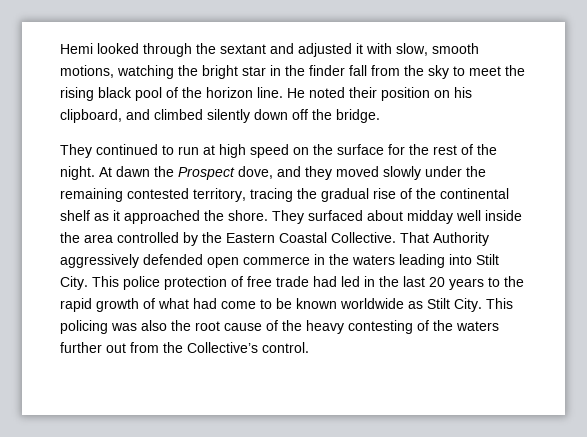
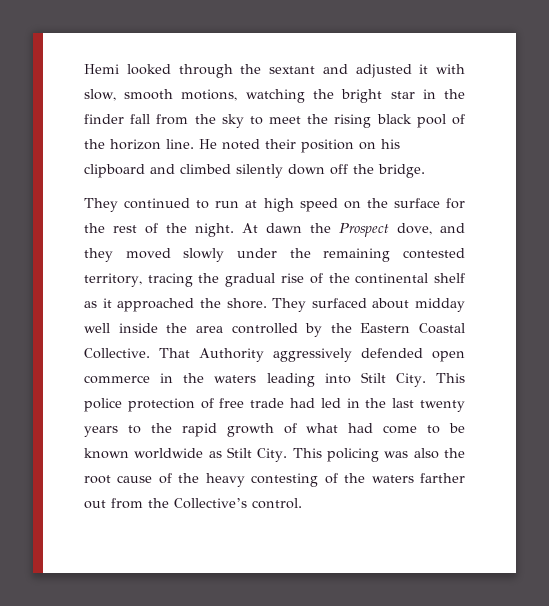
- He noted their position on his clipboard, and climbed silently down off the bridge.
+ He noted their position on his clipboard and climbed silently down off the bridge.
- This police protection of free trade had led in the last 20 years to the rapid growth of what had come to be known worldwide as Stilt City.
+ This police protection of free trade had led in the last twenty years to the rapid growth of what had come to be known worldwide as Stilt City.
- This policing was also the root cause of the heavy contesting of the waters further out from the Collective’s control.
+ This policing was also the root cause of the heavy contesting of the waters farther out from the Collective’s control.

